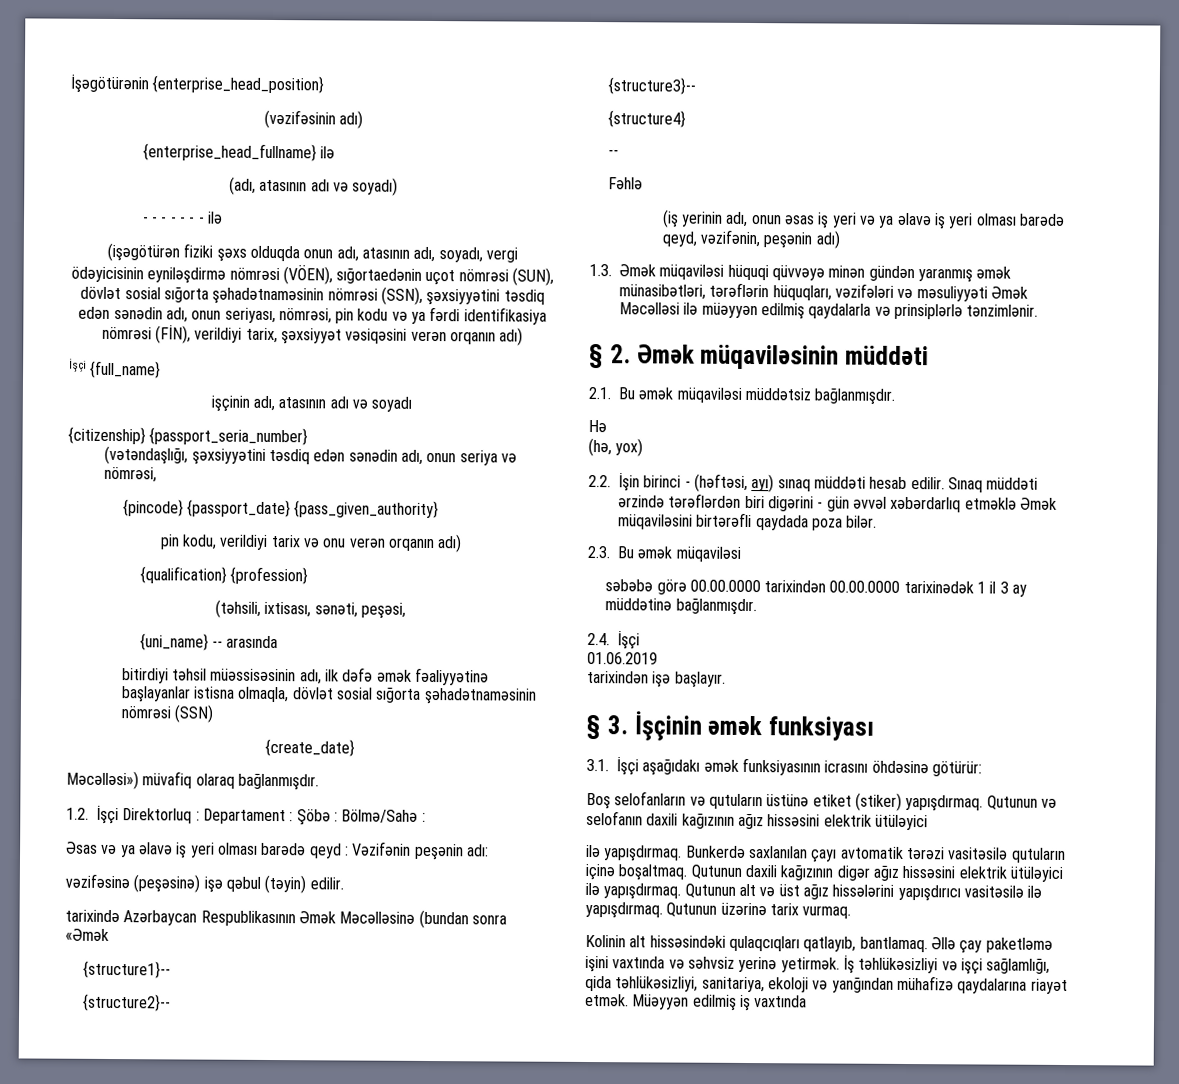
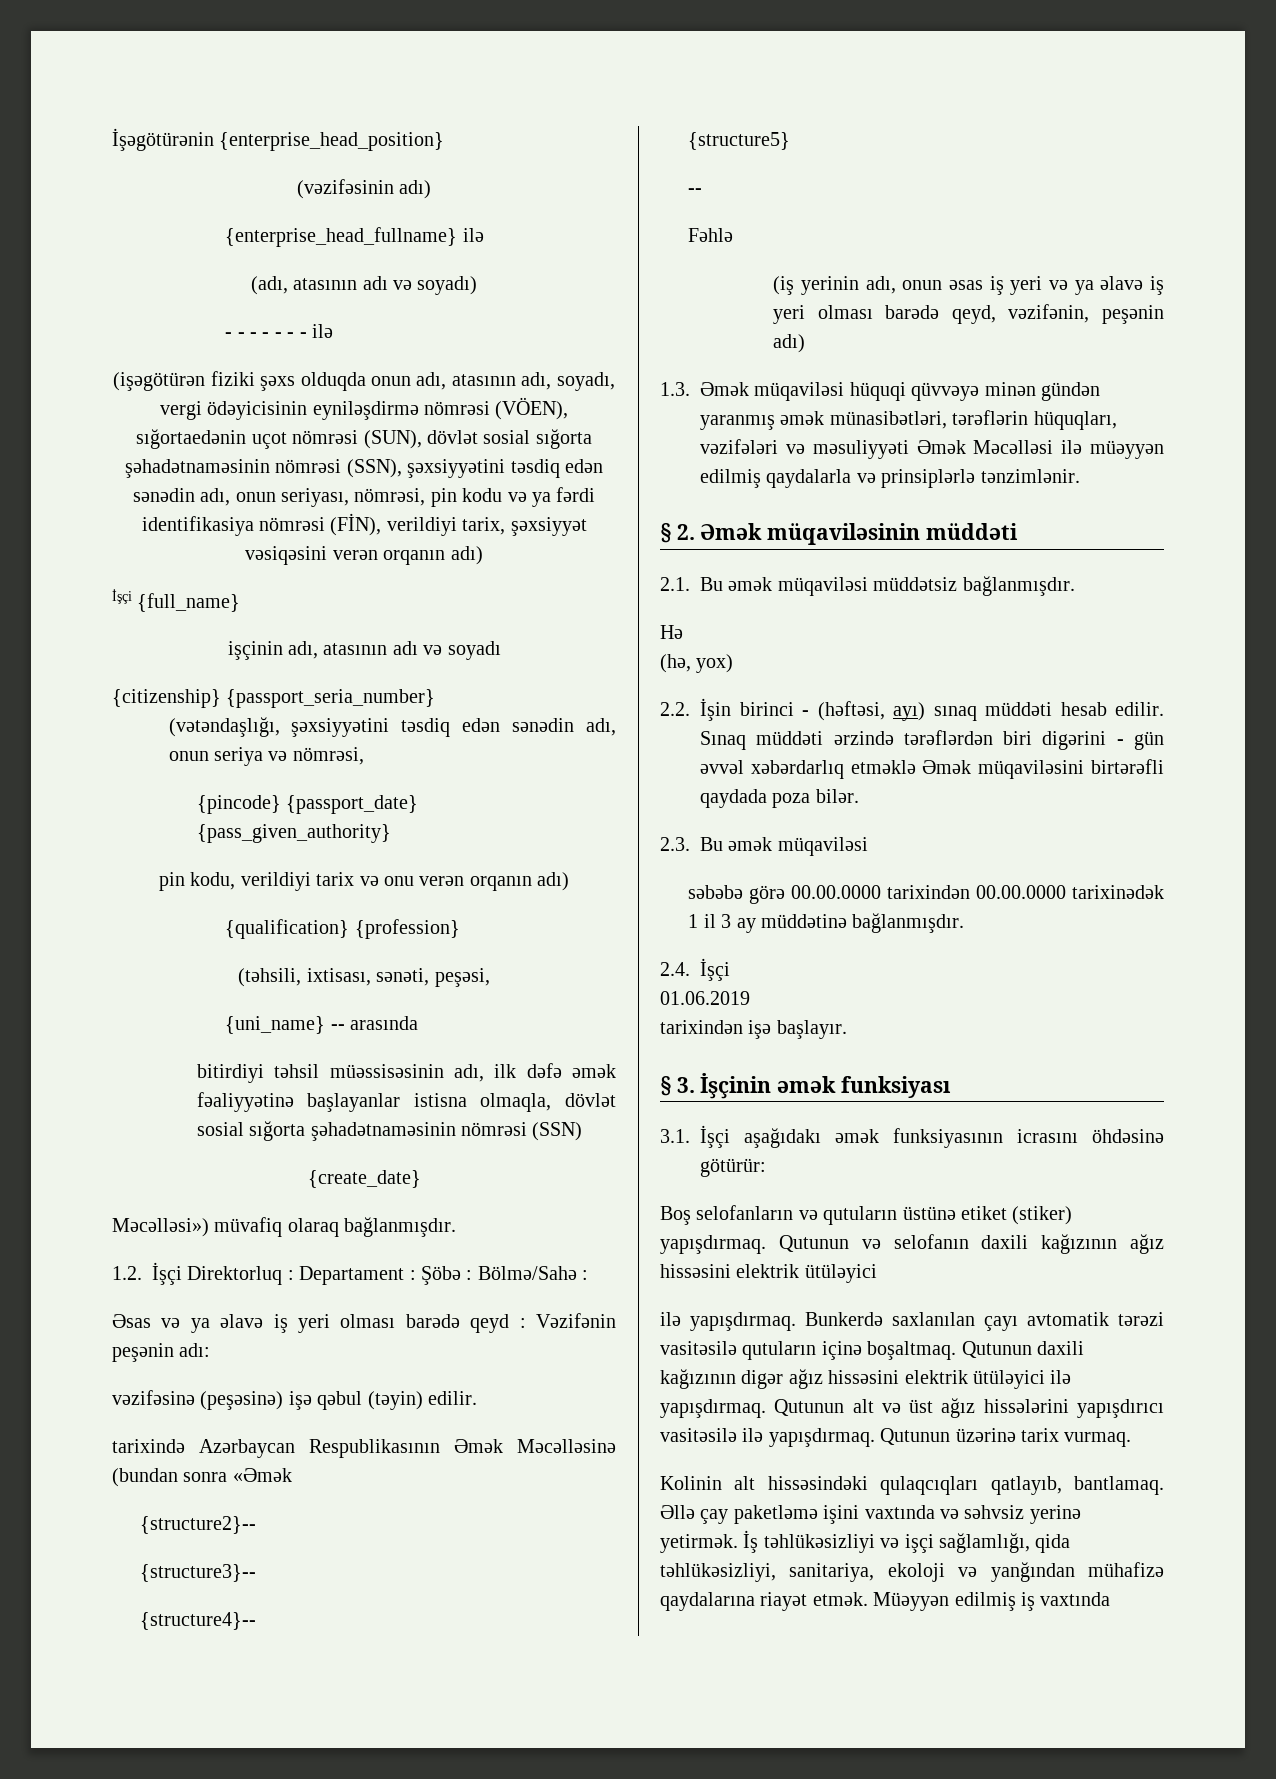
- {structure1}--
- {structure4}
+ {structure4}--
+ {structure5}

